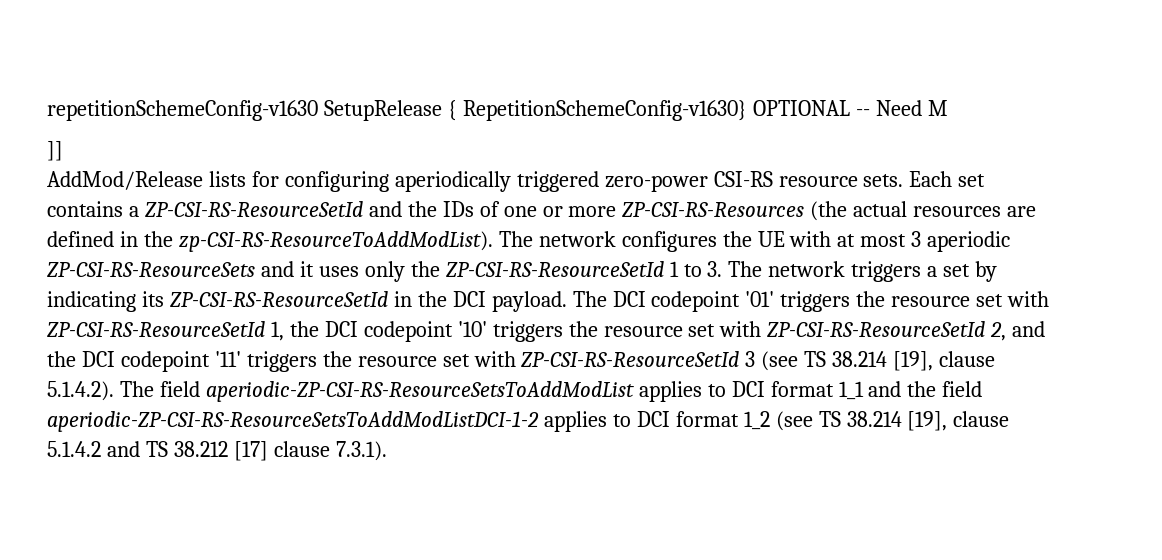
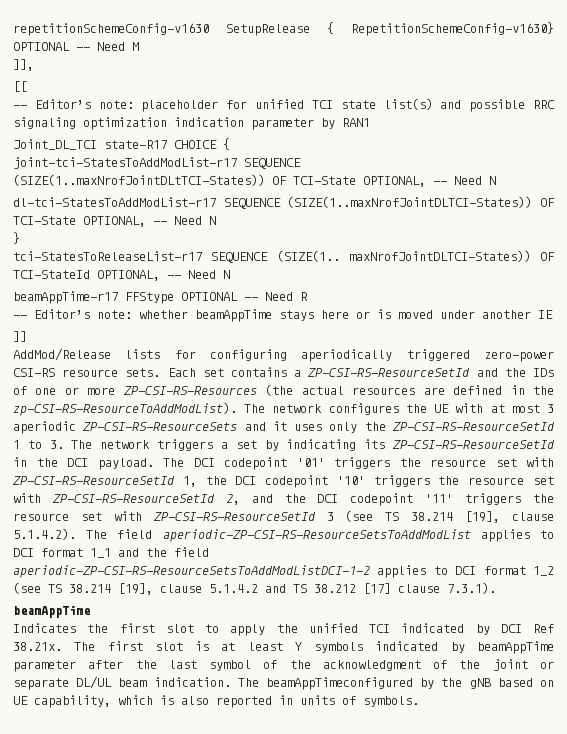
+ ]],
+ [[
+ -- Editor’s note: placeholder for unified TCI state list(s) and possible RRC signaling optimization indication parameter by RAN1
+ Joint_DL_TCI state-R17 CHOICE {
+ joint-tci-StatesToAddModList-r17 SEQUENCE (SIZE(1..maxNrofJointDLtTCI-States)) OF TCI-State OPTIONAL, -- Need N
+ dl-tci-StatesToAddModList-r17 SEQUENCE (SIZE(1..maxNrofJointDLTCI-States)) OF TCI-State OPTIONAL, -- Need N
+ }
+ tci-StatesToReleaseList-r17 SEQUENCE (SIZE(1.. maxNrofJointDLTCI-States)) OF TCI-StateId OPTIONAL, -- Need N
+ beamAppTime-r17 FFStype OPTIONAL -- Need R
+ -- Editor’s note: whether beamAppTime stays here or is moved under another IE
  The DCI codepoint '01' triggers the resource set with ZP-CSI-RS-ResourceSetId 1, the DCI codepoint '10' triggers the resource set with ZP-CSI-RS-ResourceSetId 2, and the DCI codepoint '11' triggers the resource set with ZP-CSI-RS-ResourceSetId 3 (see TS 38.214 [19], clause 5.1.4.2). The field aperiodic-ZP-CSI-RS-ResourceSetsToAddModList applies to DCI format 1_1 and the field aperiodic-ZP-CSI-RS-ResourceSetsToAddModListDCI-1-2 applies to DCI format 1_2 (see TS 38.214 [19], clause 5.1.4.2 and TS 38.212 [17] clause 7.3.1).
+ beamAppTime
+ Indicates the first slot to apply the unified TCI indicated by DCI Ref 38.21x. The first slot is at least Y symbols indicated by beamAppTime parameter after the last symbol of the acknowledgment of the joint or separate DL/UL beam indication. The beamAppTimeconfigured by the gNB based on UE capability, which is also reported in units of symbols.

